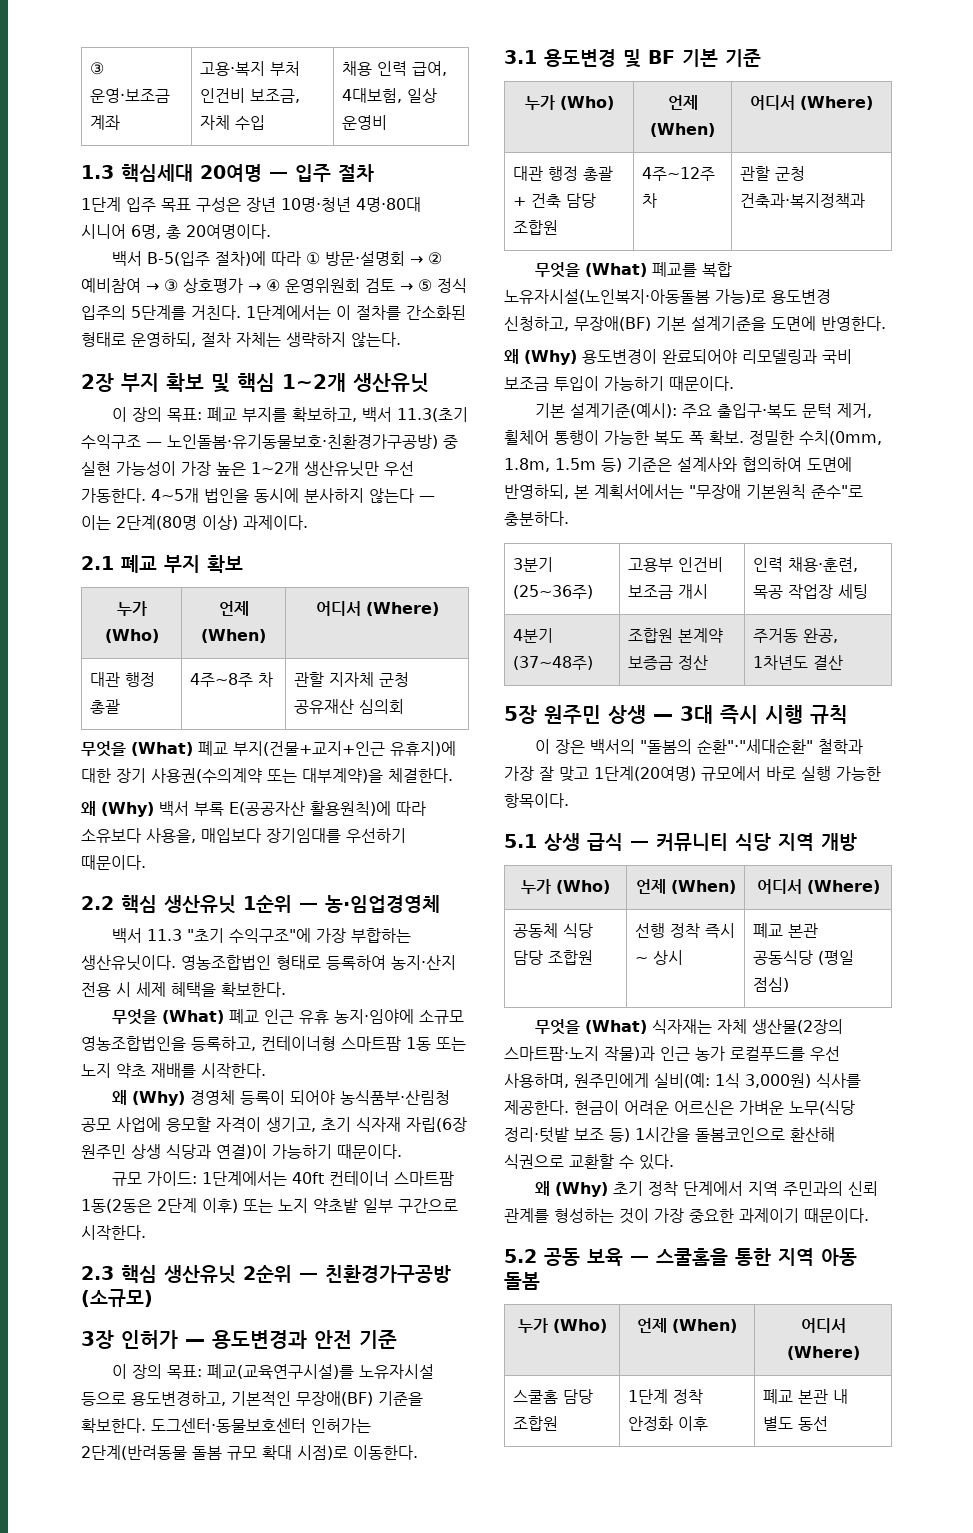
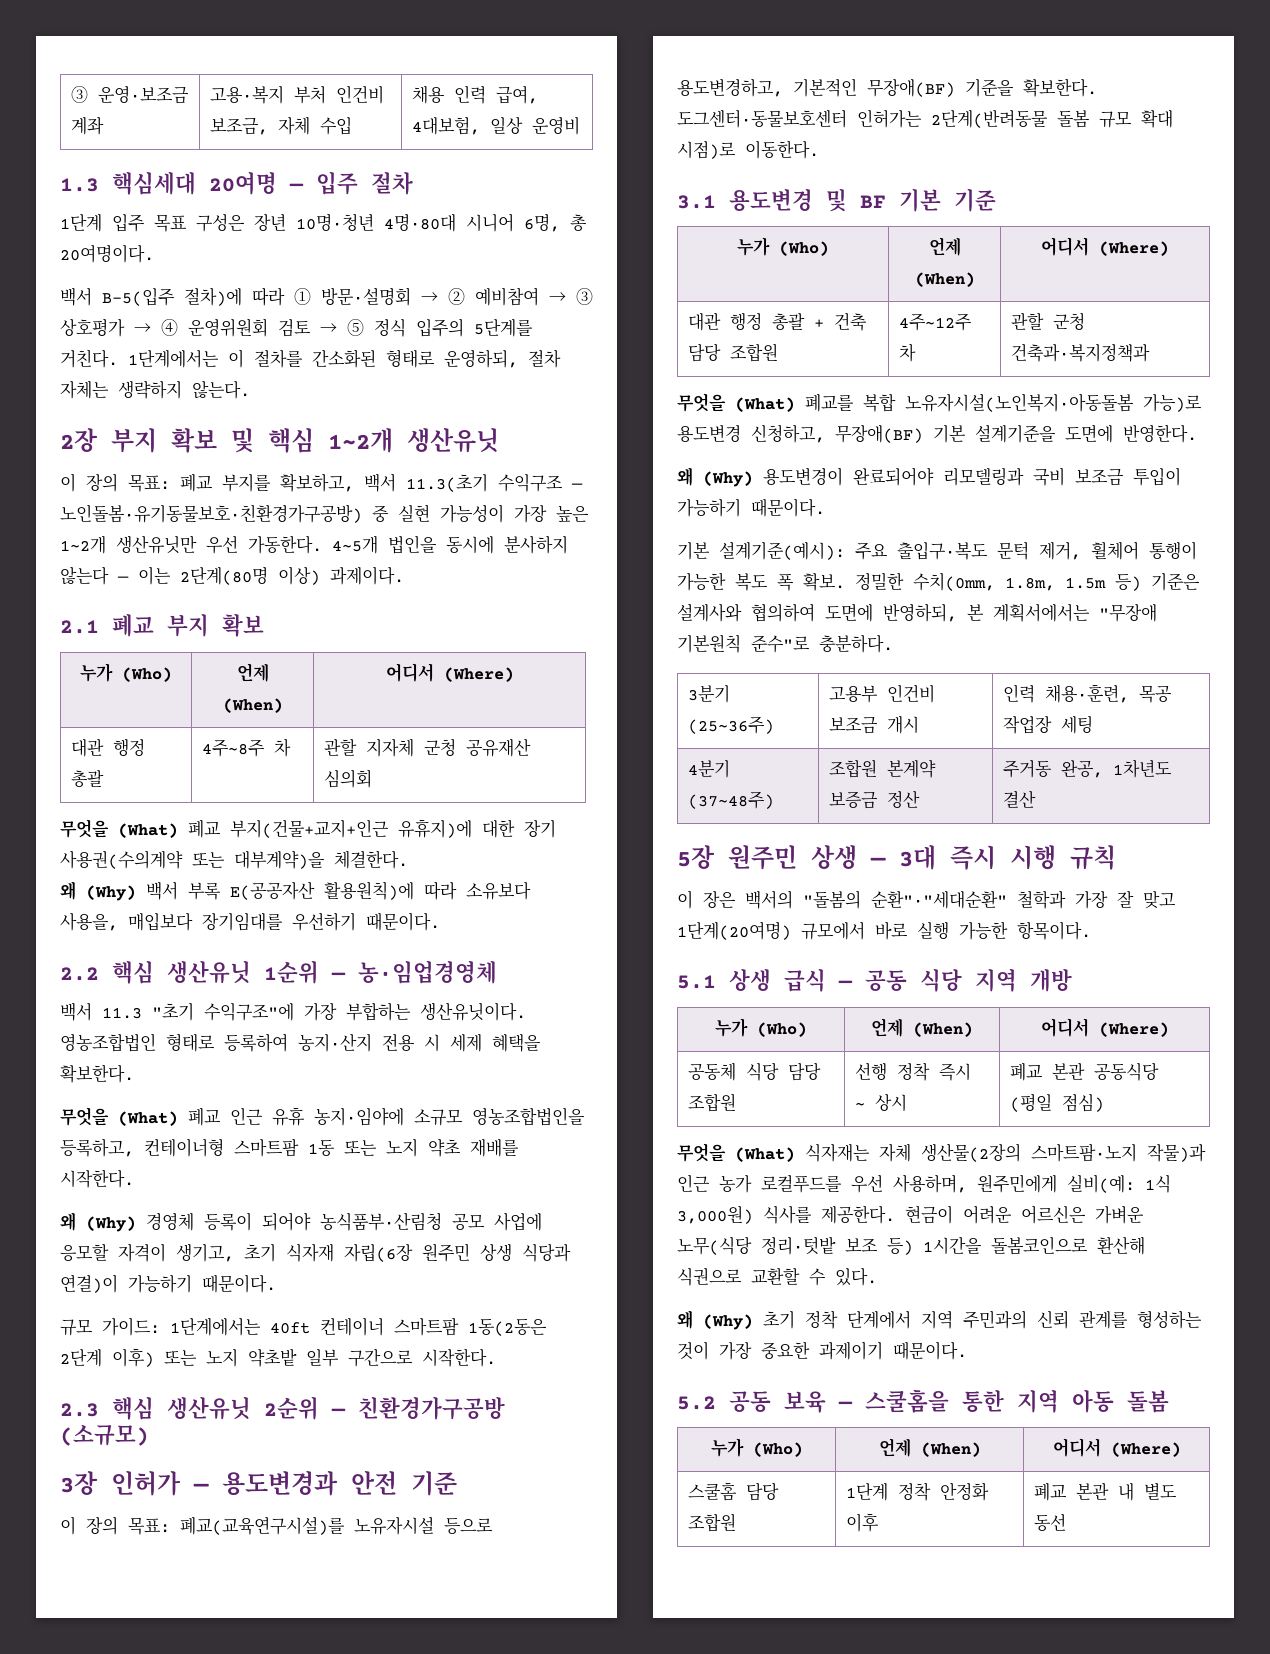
- 5.1 상생 급식 — 커뮤니티 식당 지역 개방
+ 5.1 상생 급식 — 공동 식당 지역 개방

